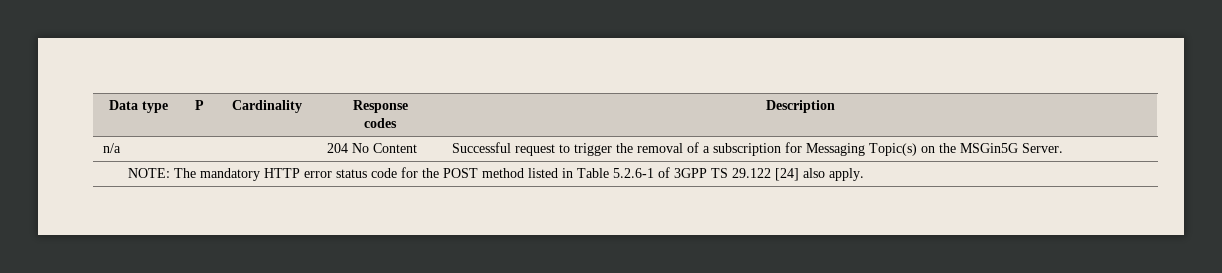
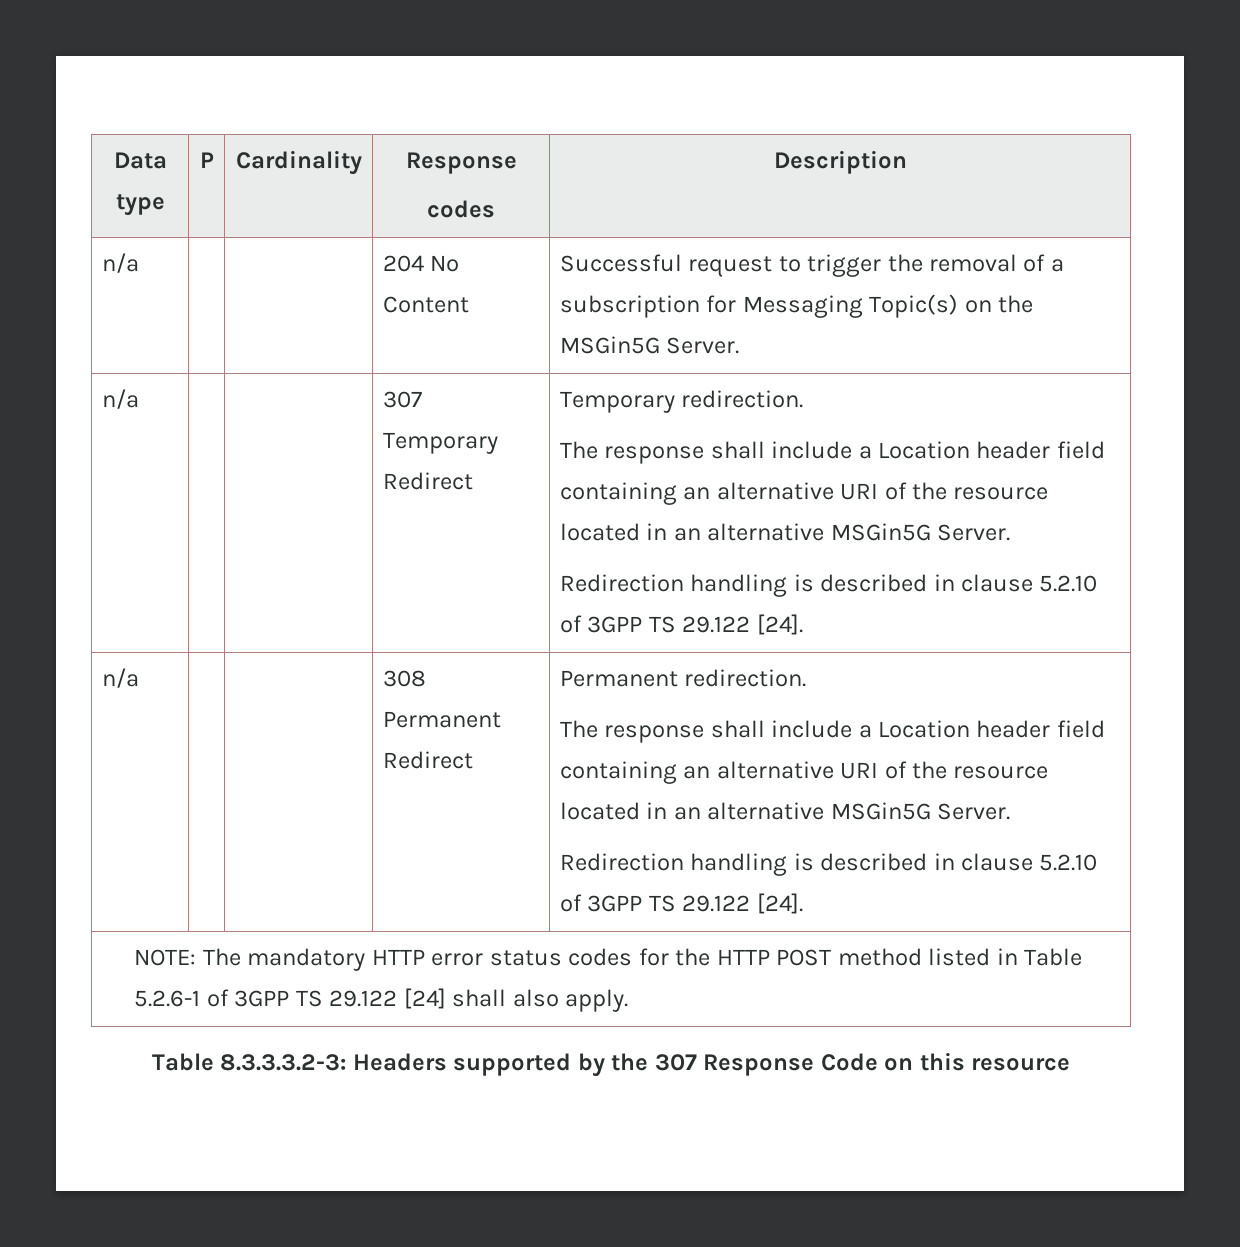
+ n/a | | | 307 Temporary Redirect | Temporary redirection.
+ The response shall include a Location header field containing an alternative URI of the resource located in an alternative MSGin5G Server.
+ Redirection handling is described in clause 5.2.10 of 3GPP TS 29.122 [24].
+ n/a | | | 308 Permanent Redirect | Permanent redirection.
+ The response shall include a Location header field containing an alternative URI of the resource located in an alternative MSGin5G Server.
+ Redirection handling is described in clause 5.2.10 of 3GPP TS 29.122 [24].
- NOTE: The mandatory HTTP error status code for the POST method listed in Table 5.2.6-1 of 3GPP TS 29.122 [24] also apply.
+ NOTE: The mandatory HTTP error status codes for the HTTP POST method listed in Table 5.2.6-1 of 3GPP TS 29.122 [24] shall also apply.
+ Table 8.3.3.3.2-3: Headers supported by the 307 Response Code on this resource

